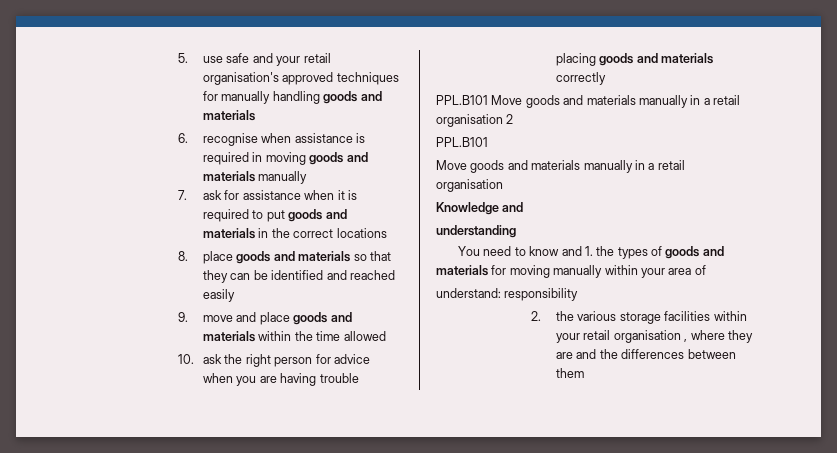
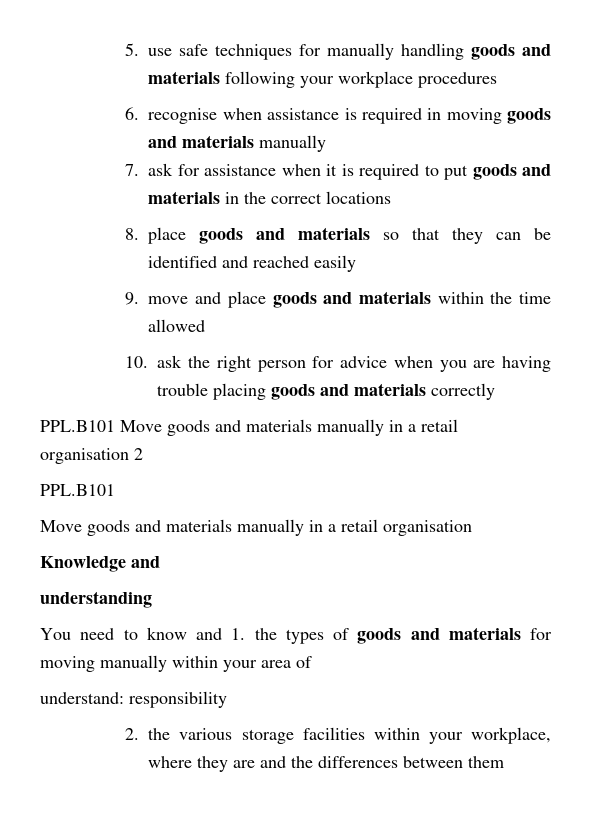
- 5. use safe and your retail organisation's approved techniques for manually handling goods and materials
+ 5. use safe techniques for manually handling goods and materials following your workplace procedures
- 2. the various storage facilities within your retail organisation , where they are and the differences between them
+ 2. the various storage facilities within your workplace, where they are and the differences between them

